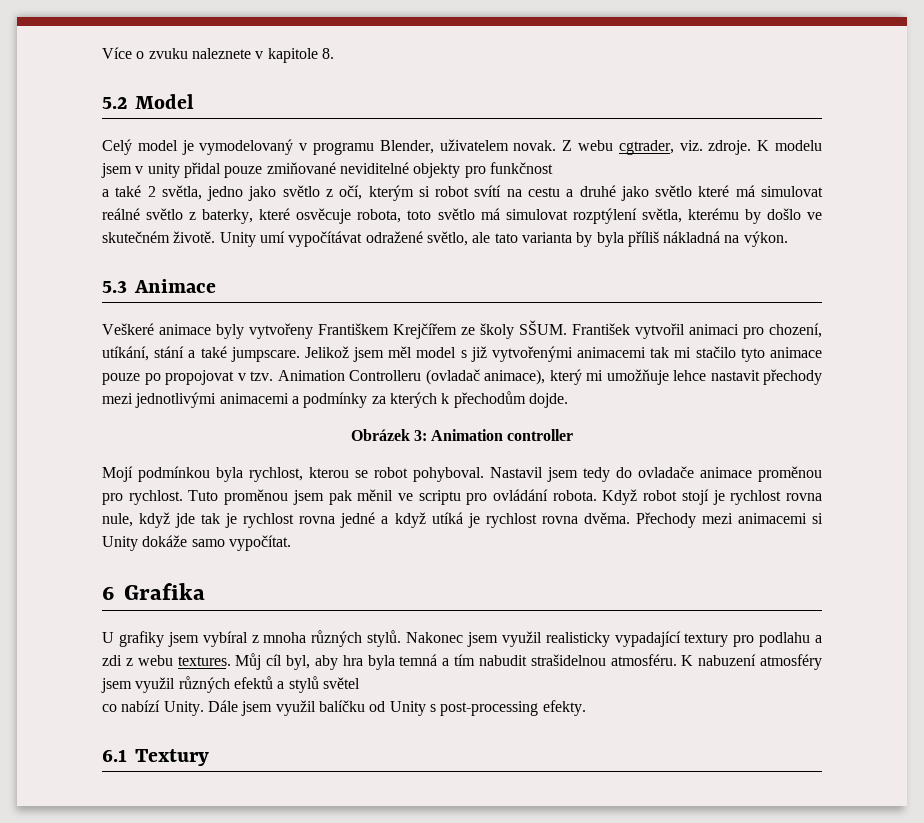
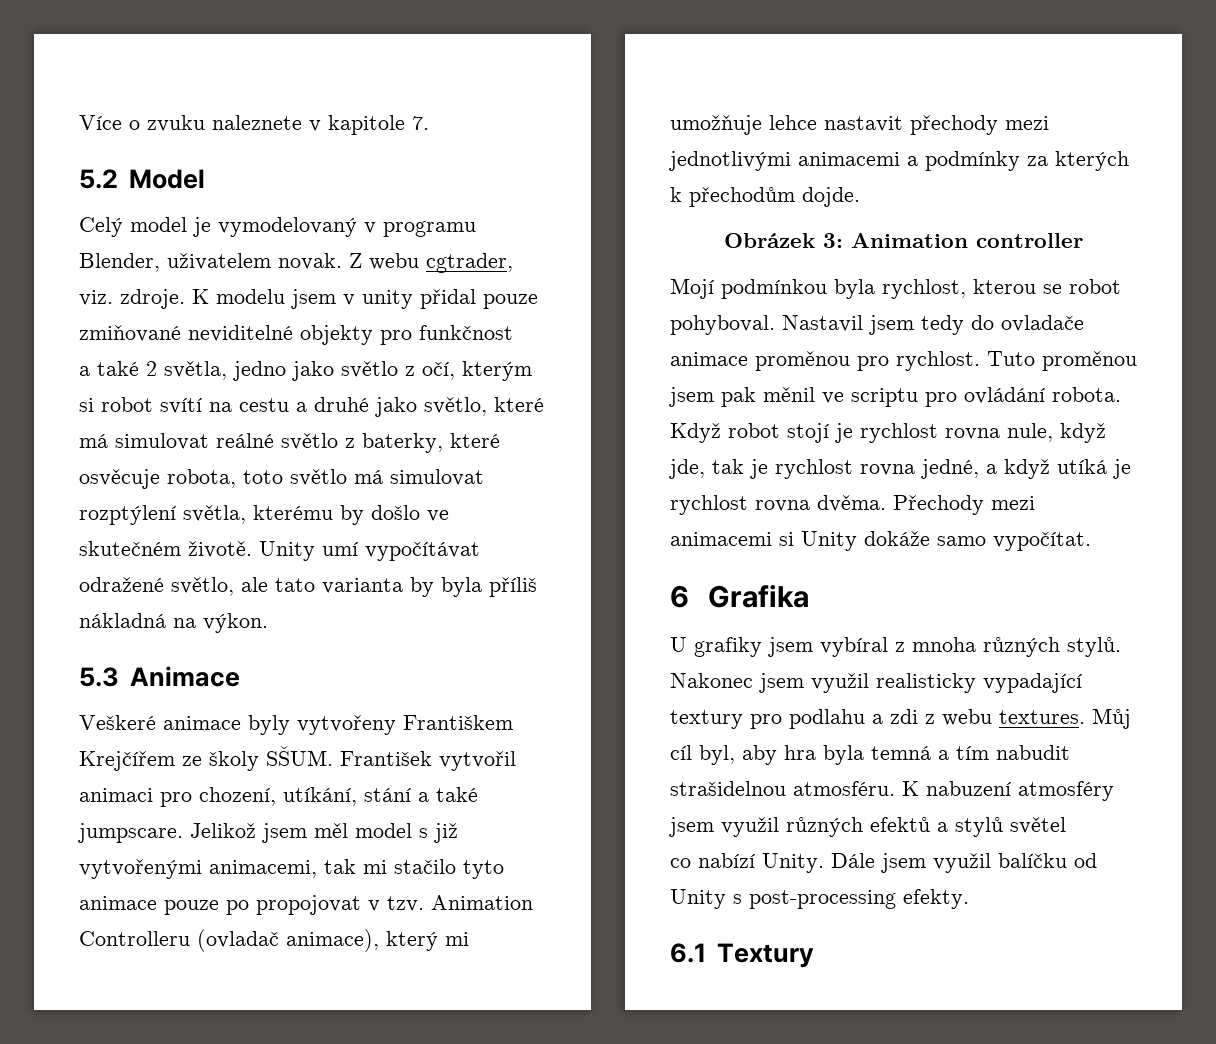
- Více o zvuku naleznete v kapitole 8.
+ Více o zvuku naleznete v kapitole 7.
- a také 2 světla, jedno jako světlo z očí, kterým si robot svítí na cestu a druhé jako světlo které má simulovat reálné světlo z baterky, které osvěcuje robota, toto světlo má simulovat rozptýlení světla, kterému by došlo ve skutečném životě.
+ a také 2 světla, jedno jako světlo z očí, kterým si robot svítí na cestu a druhé jako světlo, které má simulovat reálné světlo z baterky, které osvěcuje robota, toto světlo má simulovat rozptýlení světla, kterému by došlo ve skutečném životě.
- Jelikož jsem měl model s již vytvořenými animacemi tak mi stačilo tyto animace pouze po propojovat v tzv.
+ Jelikož jsem měl model s již vytvořenými animacemi, tak mi stačilo tyto animace pouze po propojovat v tzv.
- Když robot stojí je rychlost rovna nule, když jde tak je rychlost rovna jedné a když utíká je rychlost rovna dvěma.
+ Když robot stojí je rychlost rovna nule, když jde, tak je rychlost rovna jedné, a když utíká je rychlost rovna dvěma.

